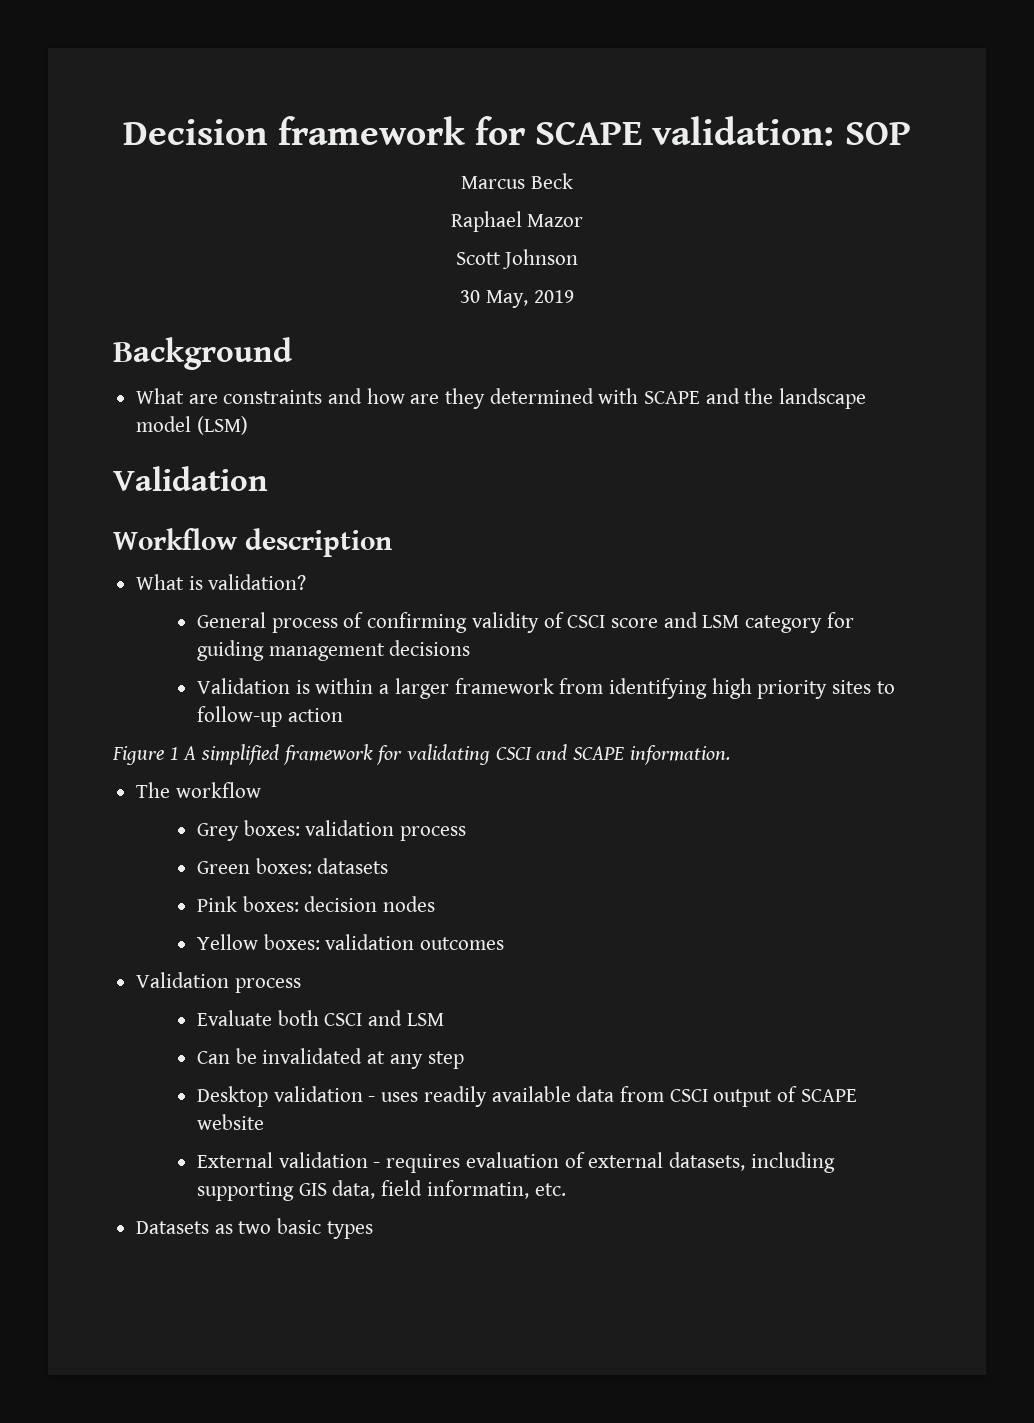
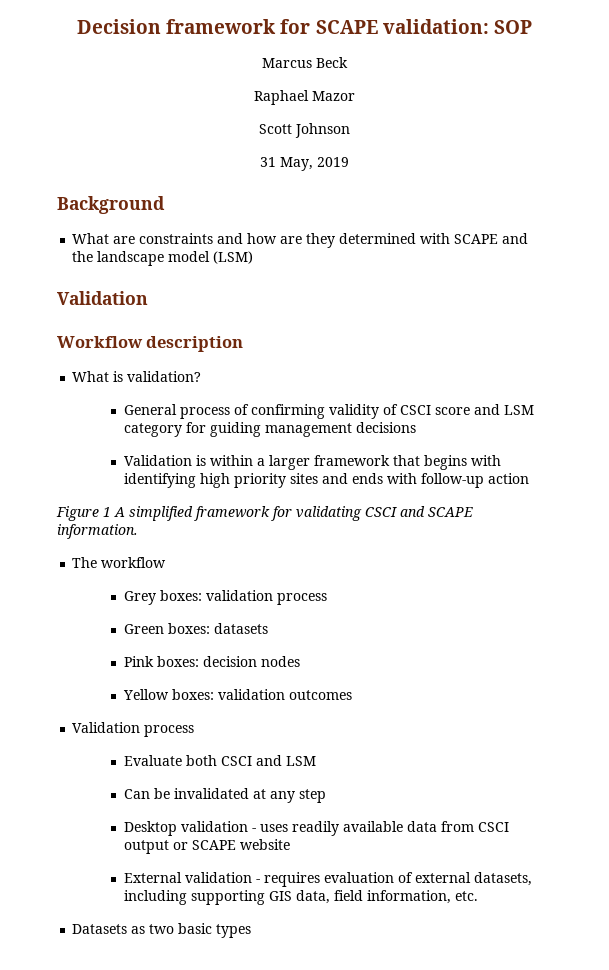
- 30 May, 2019
+ 31 May, 2019
- Validation is within a larger framework from identifying high priority sites to follow-up action
+ Validation is within a larger framework that begins with identifying high priority sites and ends with follow-up action
- Desktop validation - uses readily available data from CSCI output of SCAPE website
+ Desktop validation - uses readily available data from CSCI output or SCAPE website
- External validation - requires evaluation of external datasets, including supporting GIS data, field informatin, etc.
+ External validation - requires evaluation of external datasets, including supporting GIS data, field information, etc.

